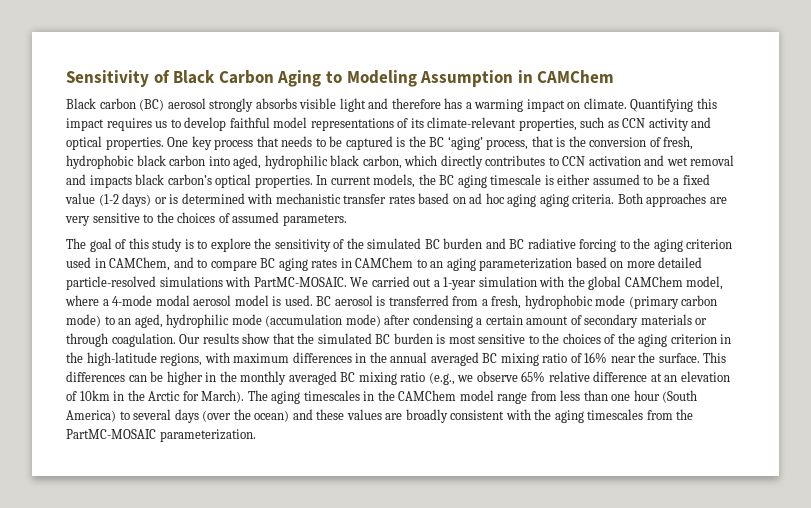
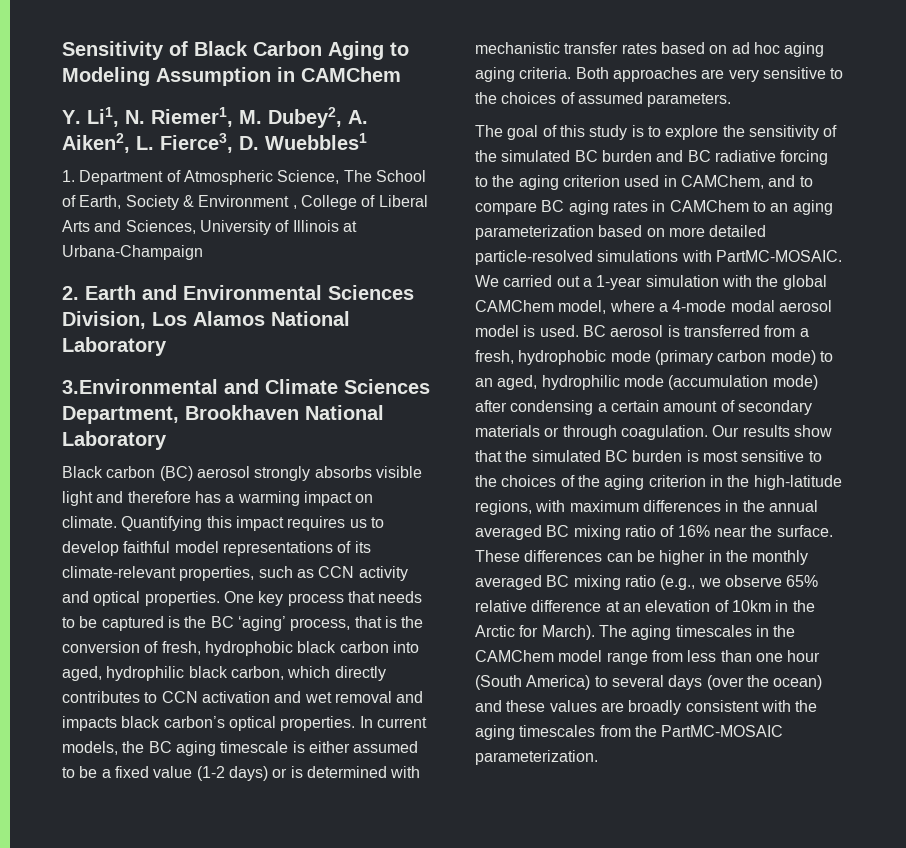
+ Y. Li1, N. Riemer1, M. Dubey2, A. Aiken2, L. Fierce3, D. Wuebbles1
+ 1. Department of Atmospheric Science, The School of Earth, Society & Environment , College of Liberal Arts and Sciences, University of Illinois at Urbana-Champaign
+ 2. Earth and Environmental Sciences Division, Los Alamos National Laboratory
+ 3.Environmental and Climate Sciences Department, Brookhaven National Laboratory
- This differences can be higher in the monthly averaged BC mixing ratio (e.g., we observe 65% relative difference at an elevation of 10km in the Arctic for March).
+ These differences can be higher in the monthly averaged BC mixing ratio (e.g., we observe 65% relative difference at an elevation of 10km in the Arctic for March).

